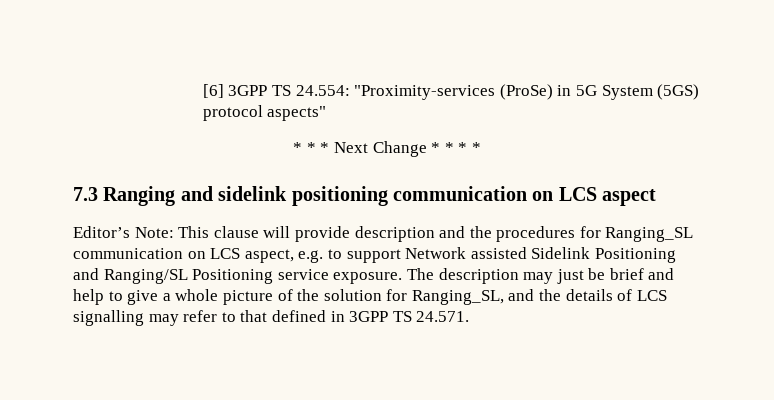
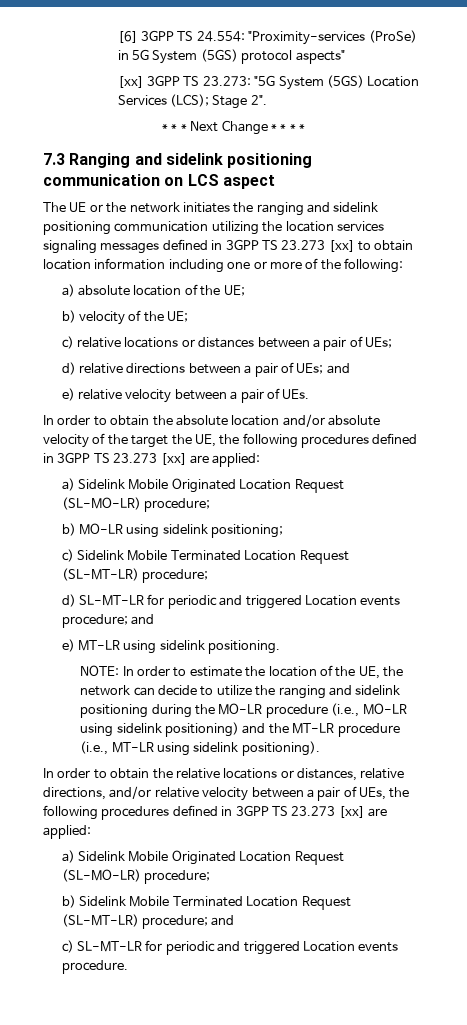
+ [xx] 3GPP TS 23.273: "5G System (5GS) Location Services (LCS); Stage 2".
- Editor’s Note: This clause will provide description and the procedures for Ranging_SL communication on LCS aspect, e.g. to support Network assisted Sidelink Positioning and Ranging/SL Positioning service exposure. The description may just be brief and help to give a whole picture of the solution for Ranging_SL, and the details of LCS signalling may refer to that defined in 3GPP TS 24.571.
+ The UE or the network initiates the ranging and sidelink positioning communication utilizing the location services signaling messages defined in 3GPP TS 23.273 [xx] to obtain location information including one or more of the following:
+ a) absolute location of the UE;
+ b) velocity of the UE;
+ c) relative locations or distances between a pair of UEs;
+ d) relative directions between a pair of UEs; and
+ e) relative velocity between a pair of UEs.
+ In order to obtain the absolute location and/or absolute velocity of the target the UE, the following procedures defined in 3GPP TS 23.273 [xx] are applied:
+ a) Sidelink Mobile Originated Location Request (SL-MO-LR) procedure;
+ b) MO-LR using sidelink positioning;
+ c) Sidelink Mobile Terminated Location Request (SL-MT-LR) procedure;
+ d) SL-MT-LR for periodic and triggered Location events procedure; and
+ e) MT-LR using sidelink positioning.
+ NOTE: In order to estimate the location of the UE, the network can decide to utilize the ranging and sidelink positioning during the MO-LR procedure (i.e., MO-LR using sidelink positioning) and the MT-LR procedure (i.e., MT-LR using sidelink positioning).
+ In order to obtain the relative locations or distances, relative directions, and/or relative velocity between a pair of UEs, the following procedures defined in 3GPP TS 23.273 [xx] are applied:
+ a) Sidelink Mobile Originated Location Request (SL-MO-LR) procedure;
+ b) Sidelink Mobile Terminated Location Request (SL-MT-LR) procedure; and
+ c) SL-MT-LR for periodic and triggered Location events procedure.

